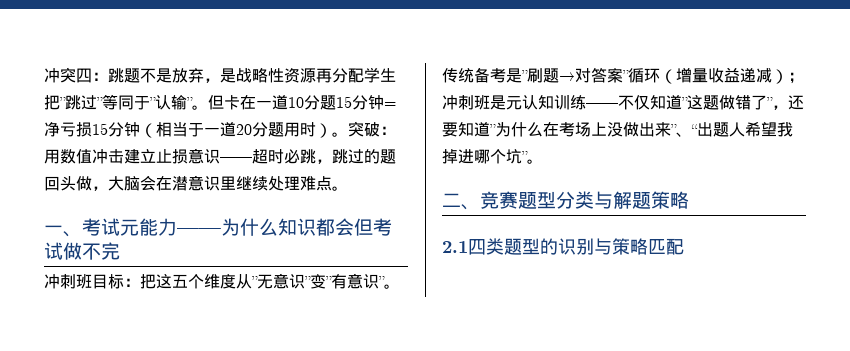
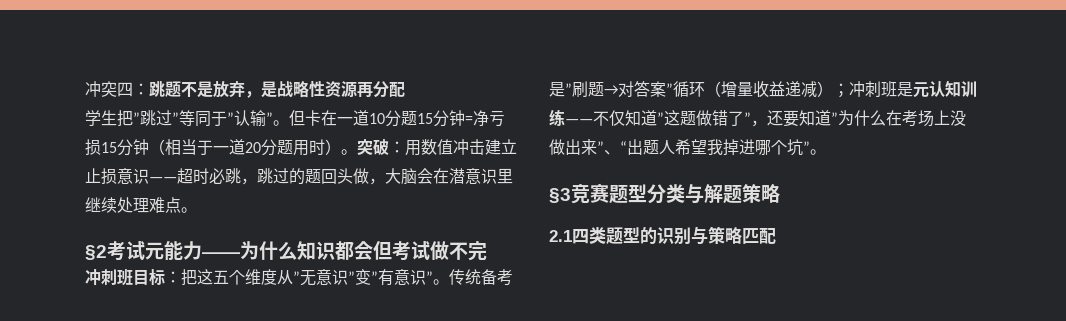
- 冲突四：跳题不是放弃，是战略性资源再分配学生把”跳过”等同于”认输”。
+ 冲突四：跳题不是放弃，是战略性资源再分配
+ 学生把”跳过”等同于”认输”。
- 一、考试元能力——为什么知识都会但考试做不完
+ §2考试元能力——为什么知识都会但考试做不完
- 二、竞赛题型分类与解题策略
+ §3竞赛题型分类与解题策略

